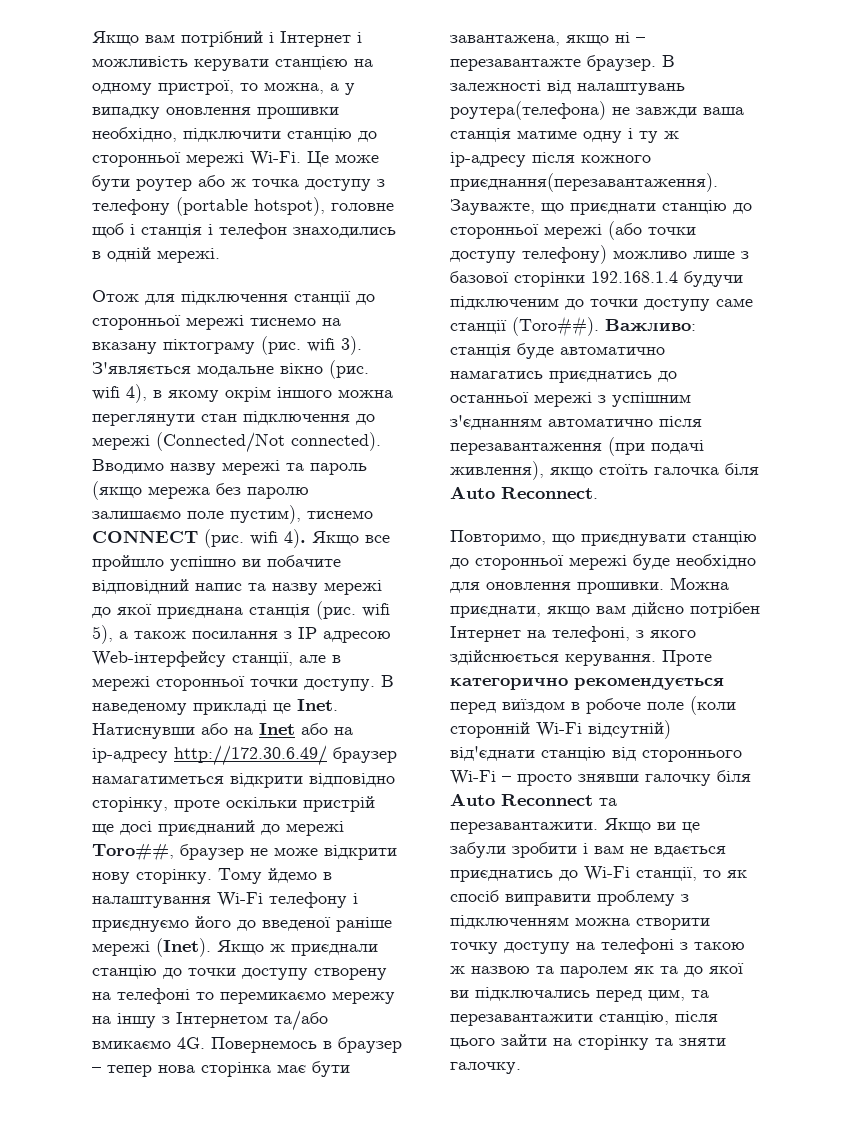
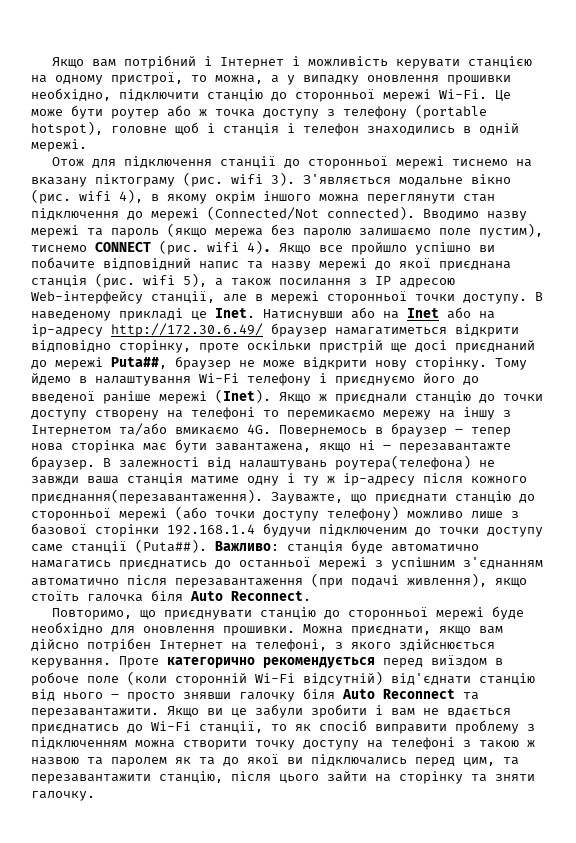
- Натиснувши або на Inet або на ip-адресу http://172.30.6.49/ браузер намагатиметься відкрити відповідно сторінку, проте оскільки пристрій ще досі приєднаний до мережі Toro##, браузер не може відкрити нову сторінку.
+ Натиснувши або на Inet або на ip-адресу http://172.30.6.49/ браузер намагатиметься відкрити відповідно сторінку, проте оскільки пристрій ще досі приєднаний до мережі Puta##, браузер не може відкрити нову сторінку.
- Зауважте, що приєднати станцію до сторонньої мережі (або точки доступу телефону) можливо лише з базової сторінки 192.168.1.4 будучи підключеним до точки доступу саме станції (Toro##).
+ Зауважте, що приєднати станцію до сторонньої мережі (або точки доступу телефону) можливо лише з базової сторінки 192.168.1.4 будучи підключеним до точки доступу саме станції (Puta##).
- Проте категорично рекомендується перед виїздом в робоче поле (коли сторонній Wi-Fi відсутній) від'єднати станцію від стороннього Wi-Fi – просто знявши галочку біля Auto Reconnect та перезавантажити.
+ Проте категорично рекомендується перед виїздом в робоче поле (коли сторонній Wi-Fi відсутній) від'єднати станцію від нього – просто знявши галочку біля Auto Reconnect та перезавантажити.

